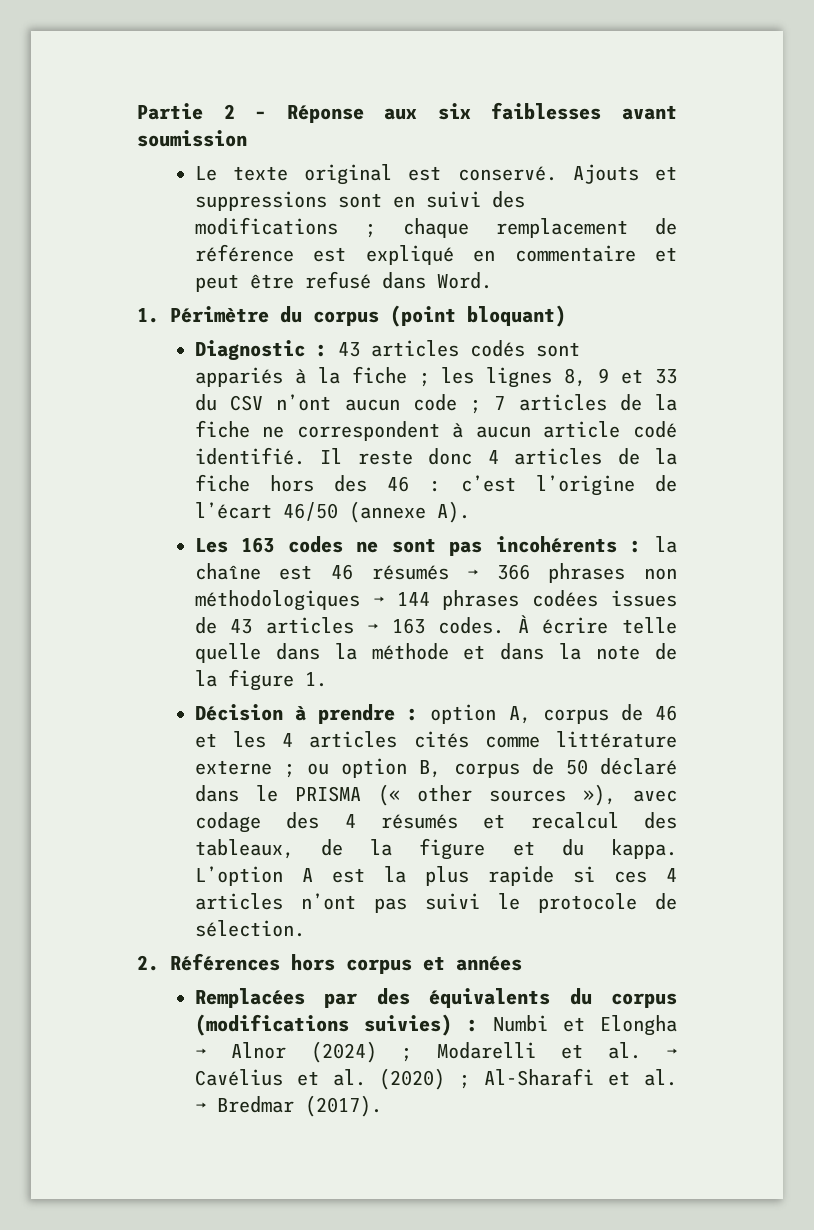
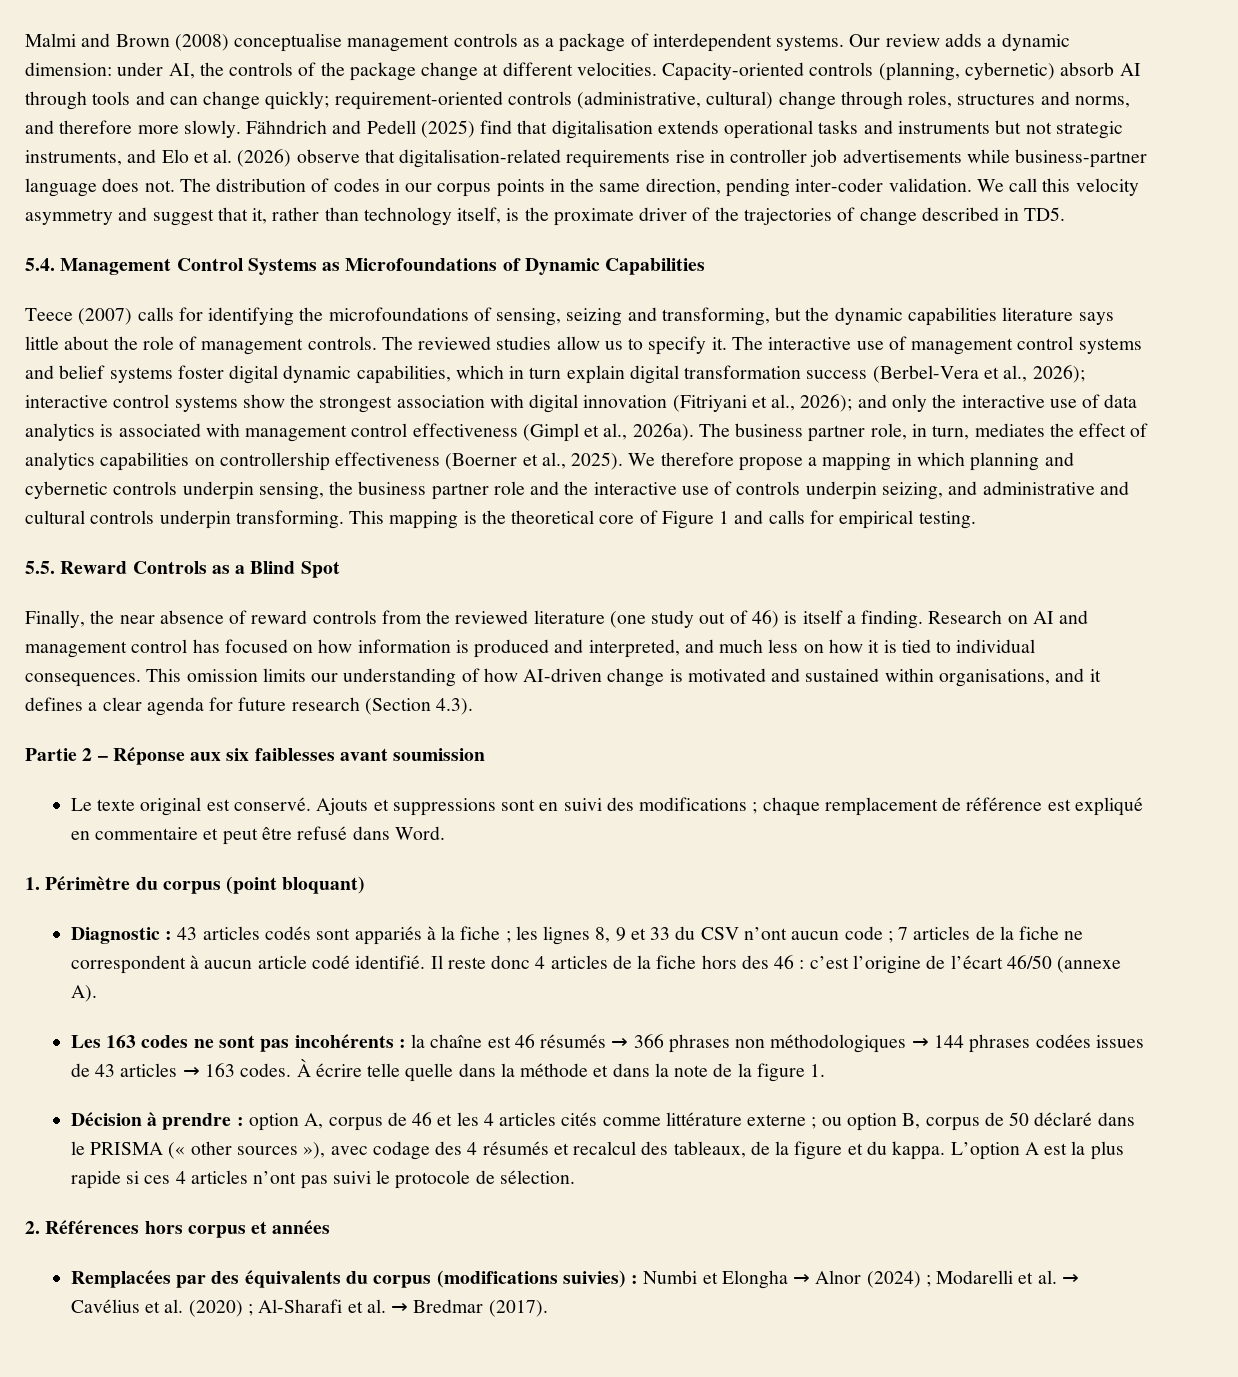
+ Malmi and Brown (2008) conceptualise management controls as a package of interdependent systems. Our review adds a dynamic dimension: under AI, the controls of the package change at different velocities. Capacity-oriented controls (planning, cybernetic) absorb AI through tools and can change quickly; requirement-oriented controls (administrative, cultural) change through roles, structures and norms, and therefore more slowly. Fähndrich and Pedell (2025) find that digitalisation extends operational tasks and instruments but not strategic instruments, and Elo et al. (2026) observe that digitalisation-related requirements rise in controller job advertisements while business-partner language does not. The distribution of codes in our corpus points in the same direction, pending inter-coder validation. We call this velocity asymmetry and suggest that it, rather than technology itself, is the proximate driver of the trajectories of change described in TD5.
+ 5.4. Management Control Systems as Microfoundations of Dynamic Capabilities
+ Teece (2007) calls for identifying the microfoundations of sensing, seizing and transforming, but the dynamic capabilities literature says little about the role of management controls. The reviewed studies allow us to specify it. The interactive use of management control systems and belief systems foster digital dynamic capabilities, which in turn explain digital transformation success (Berbel-Vera et al., 2026); interactive control systems show the strongest association with digital innovation (Fitriyani et al., 2026); and only the interactive use of data analytics is associated with management control effectiveness (Gimpl et al., 2026a). The business partner role, in turn, mediates the effect of analytics capabilities on controllership effectiveness (Boerner et al., 2025). We therefore propose a mapping in which planning and cybernetic controls underpin sensing, the business partner role and the interactive use of controls underpin seizing, and administrative and cultural controls underpin transforming. This mapping is the theoretical core of Figure 1 and calls for empirical testing.
+ 5.5. Reward Controls as a Blind Spot
+ Finally, the near absence of reward controls from the reviewed literature (one study out of 46) is itself a finding. Research on AI and management control has focused on how information is produced and interpreted, and much less on how it is tied to individual consequences. This omission limits our understanding of how AI-driven change is motivated and sustained within organisations, and it defines a clear agenda for future research (Section 4.3).

